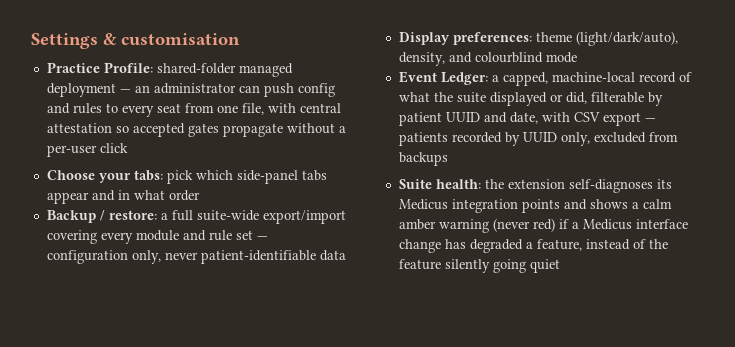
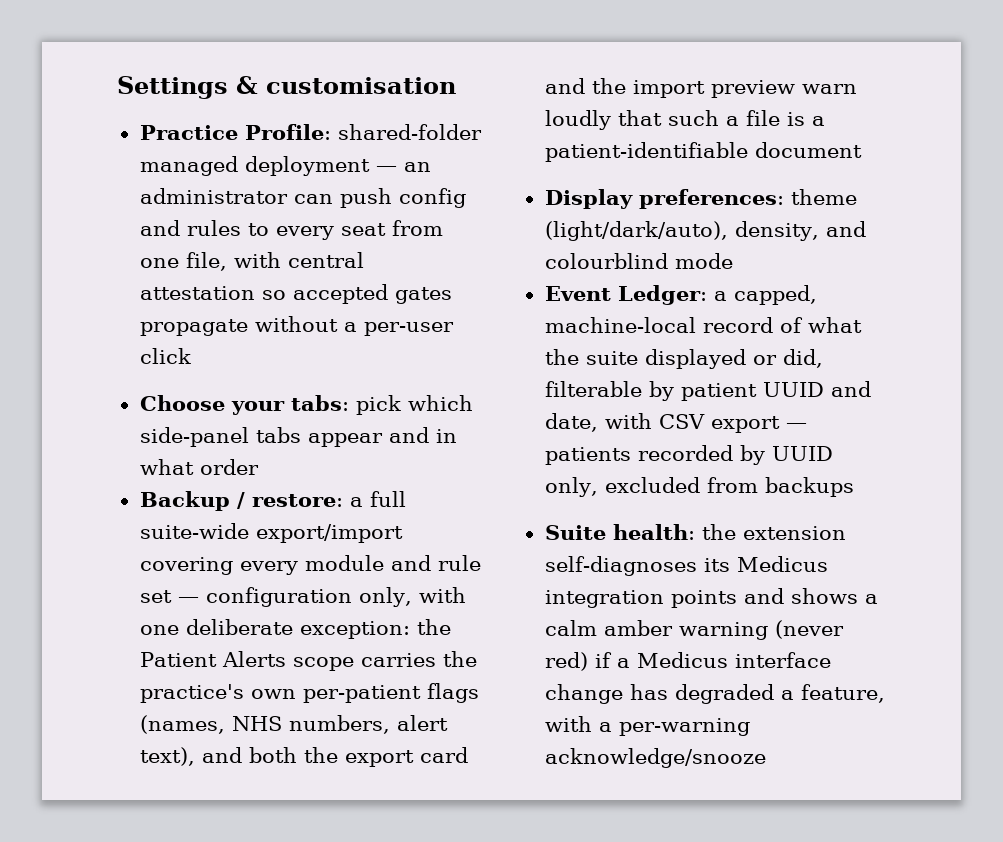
- Backup / restore: a full suite-wide export/import covering every module and rule set — configuration only, never patient-identifiable data
+ Backup / restore: a full suite-wide export/import covering every module and rule set — configuration only, with one deliberate exception: the Patient Alerts scope carries the practice's own per-patient flags (names, NHS numbers, alert text), and both the export card and the import preview warn loudly that such a file is a patient-identifiable document
- Suite health: the extension self-diagnoses its Medicus integration points and shows a calm amber warning (never red) if a Medicus interface change has degraded a feature, instead of the feature silently going quiet
+ Suite health: the extension self-diagnoses its Medicus integration points and shows a calm amber warning (never red) if a Medicus interface change has degraded a feature, with a per-warning acknowledge/snooze

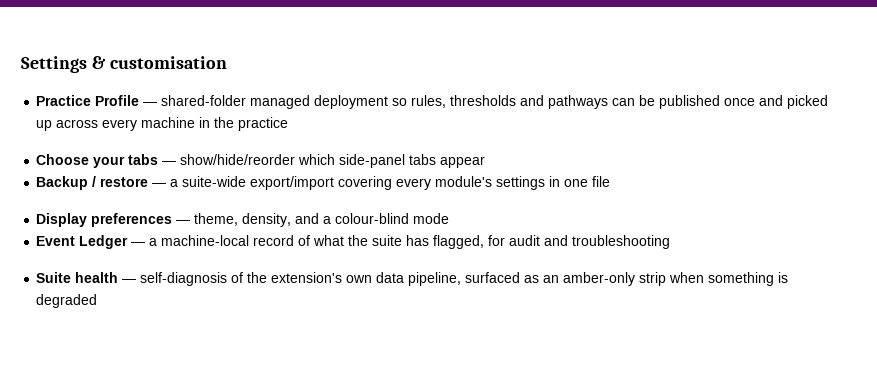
- Practice Profile: shared-folder managed deployment — an administrator can push config and rules to every seat from one file, with central attestation so accepted gates propagate without a per-user click
+ Practice Profile — shared-folder managed deployment so rules, thresholds and pathways can be published once and picked up across every machine in the practice
- Choose your tabs: pick which side-panel tabs appear and in what order
+ Choose your tabs — show/hide/reorder which side-panel tabs appear
- Backup / restore: a full suite-wide export/import covering every module and rule set — configuration only, with one deliberate exception: the Patient Alerts scope carries the practice's own per-patient flags (names, NHS numbers, alert text), and both the export card and the import preview warn loudly that such a file is a patient-identifiable document
- Display preferences: theme (light/dark/auto), density, and colourblind mode
+ Backup / restore — a suite-wide export/import covering every module's settings in one file
+ Display preferences — theme, density, and a colour-blind mode
- Event Ledger: a capped, machine-local record of what the suite displayed or did, filterable by patient UUID and date, with CSV export — patients recorded by UUID only, excluded from backups
- Suite health: the extension self-diagnoses its Medicus integration points and shows a calm amber warning (never red) if a Medicus interface change has degraded a feature, with a per-warning acknowledge/snooze
+ Event Ledger — a machine-local record of what the suite has flagged, for audit and troubleshooting
+ Suite health — self-diagnosis of the extension's own data pipeline, surfaced as an amber-only strip when something is degraded

